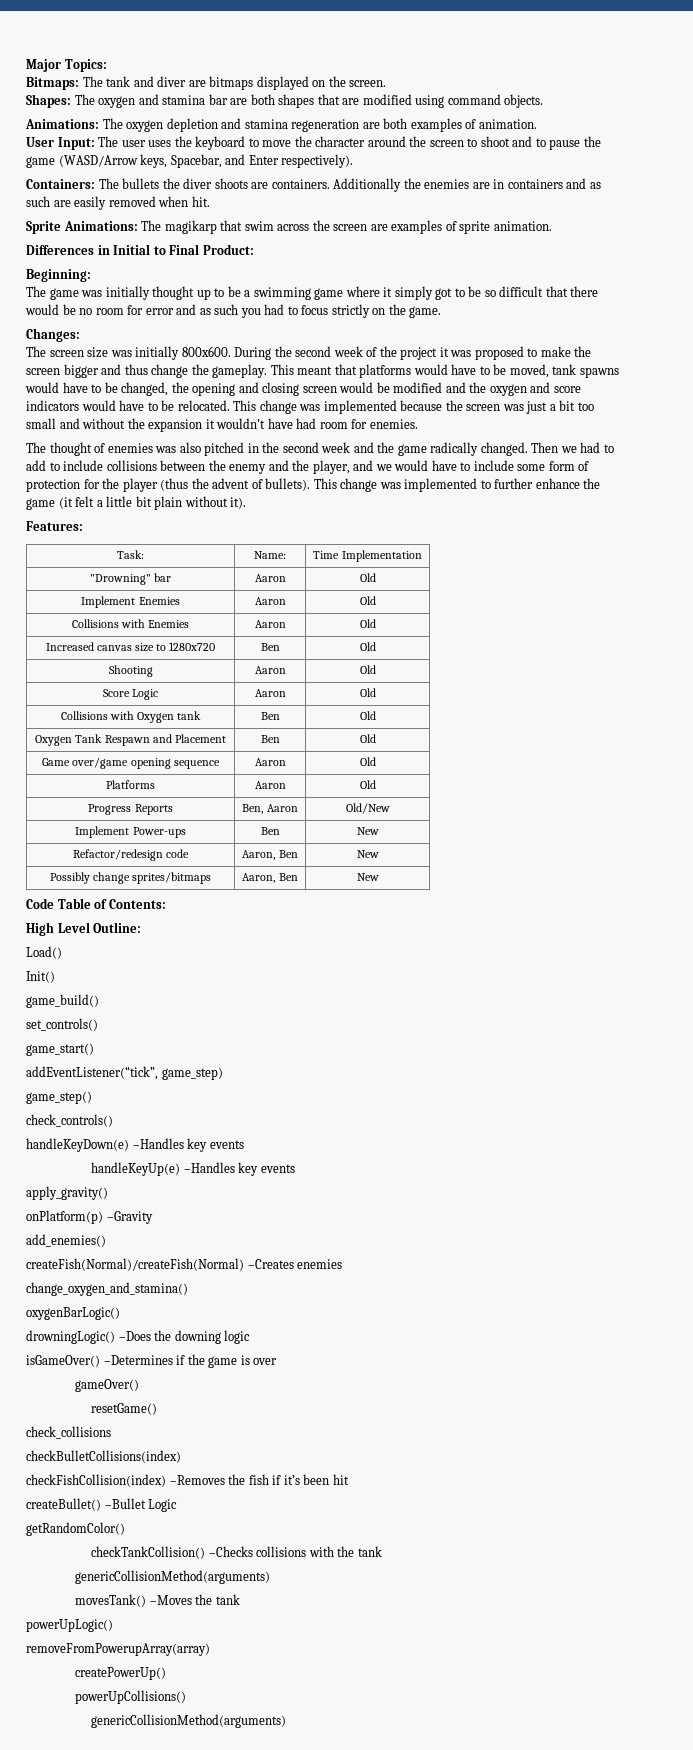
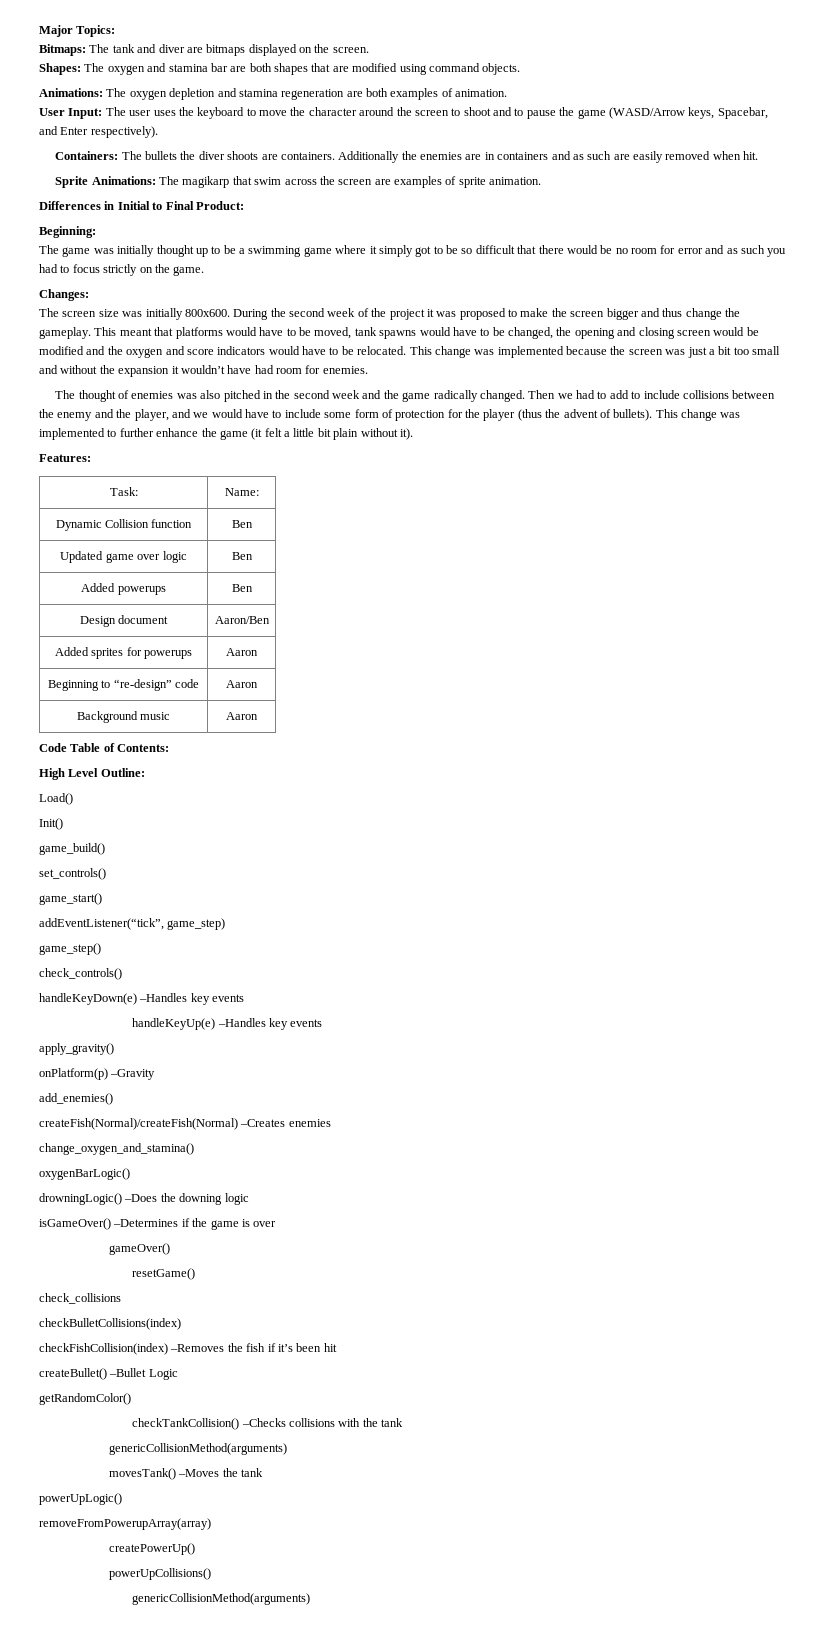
- Task: | Name: | Time Implementation
- "Drowning" bar | Aaron | Old
- Implement Enemies | Aaron | Old
- Collisions with Enemies | Aaron | Old
- Increased canvas size to 1280x720 | Ben | Old
- Shooting | Aaron | Old
- Score Logic | Aaron | Old
- Collisions with Oxygen tank | Ben | Old
- Oxygen Tank Respawn and Placement | Ben | Old
- Game over/game opening sequence | Aaron | Old
- Platforms | Aaron | Old
- Progress Reports | Ben, Aaron | Old/New
- Implement Power-ups | Ben | New
- Refactor/redesign code | Aaron, Ben | New
- Possibly change sprites/bitmaps | Aaron, Ben | New
+ Task: | Name:
+ Dynamic Collision function | Ben
+ Updated game over logic | Ben
+ Added powerups | Ben
+ Design document | Aaron/Ben
+ Added sprites for powerups | Aaron
+ Beginning to “re-design” code | Aaron
+ Background music | Aaron

